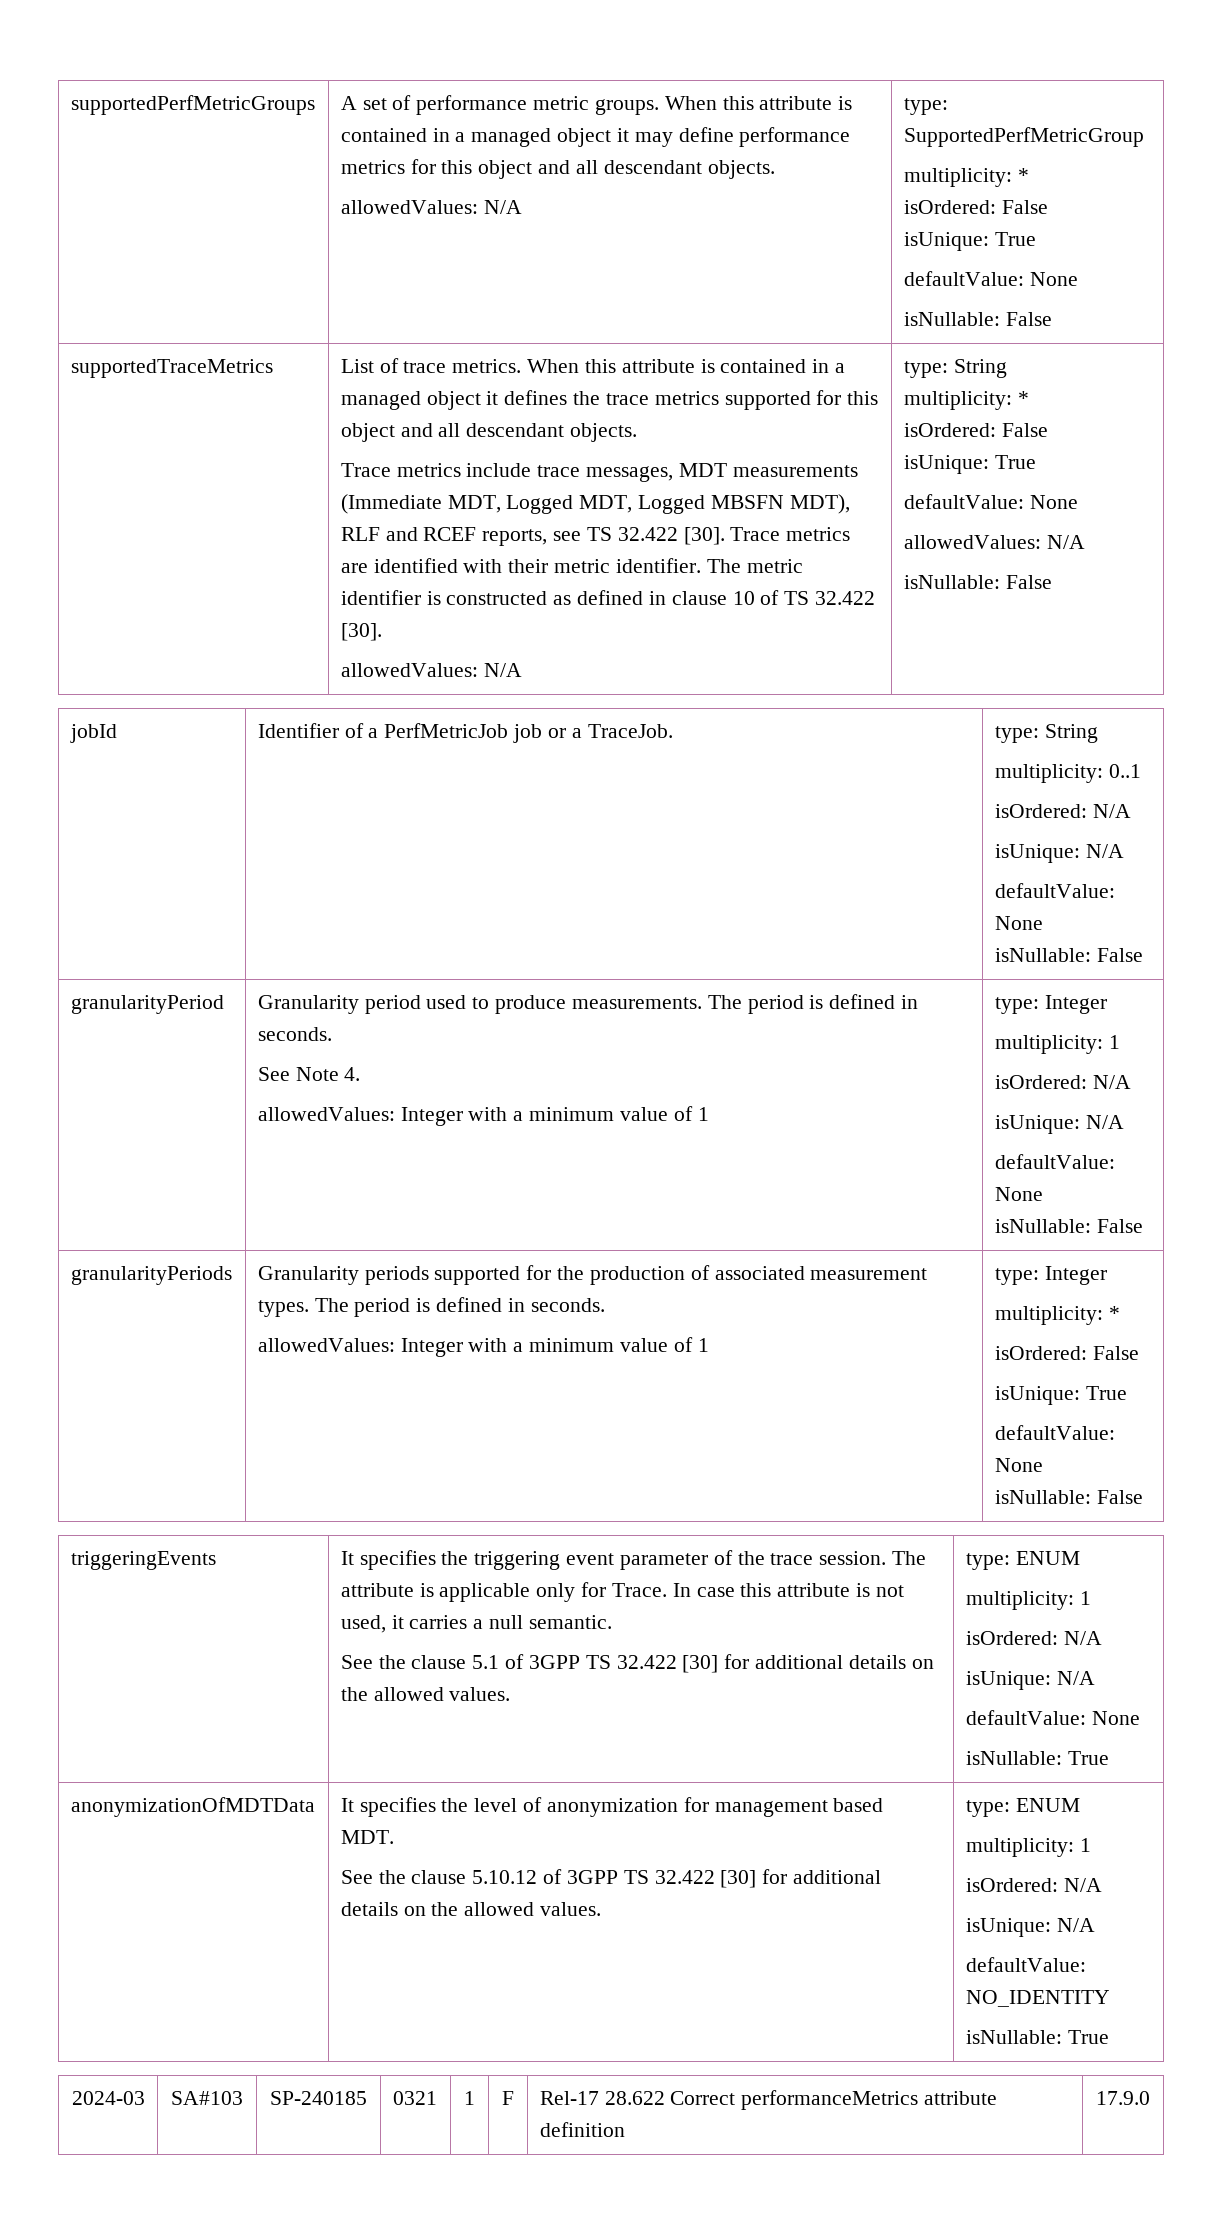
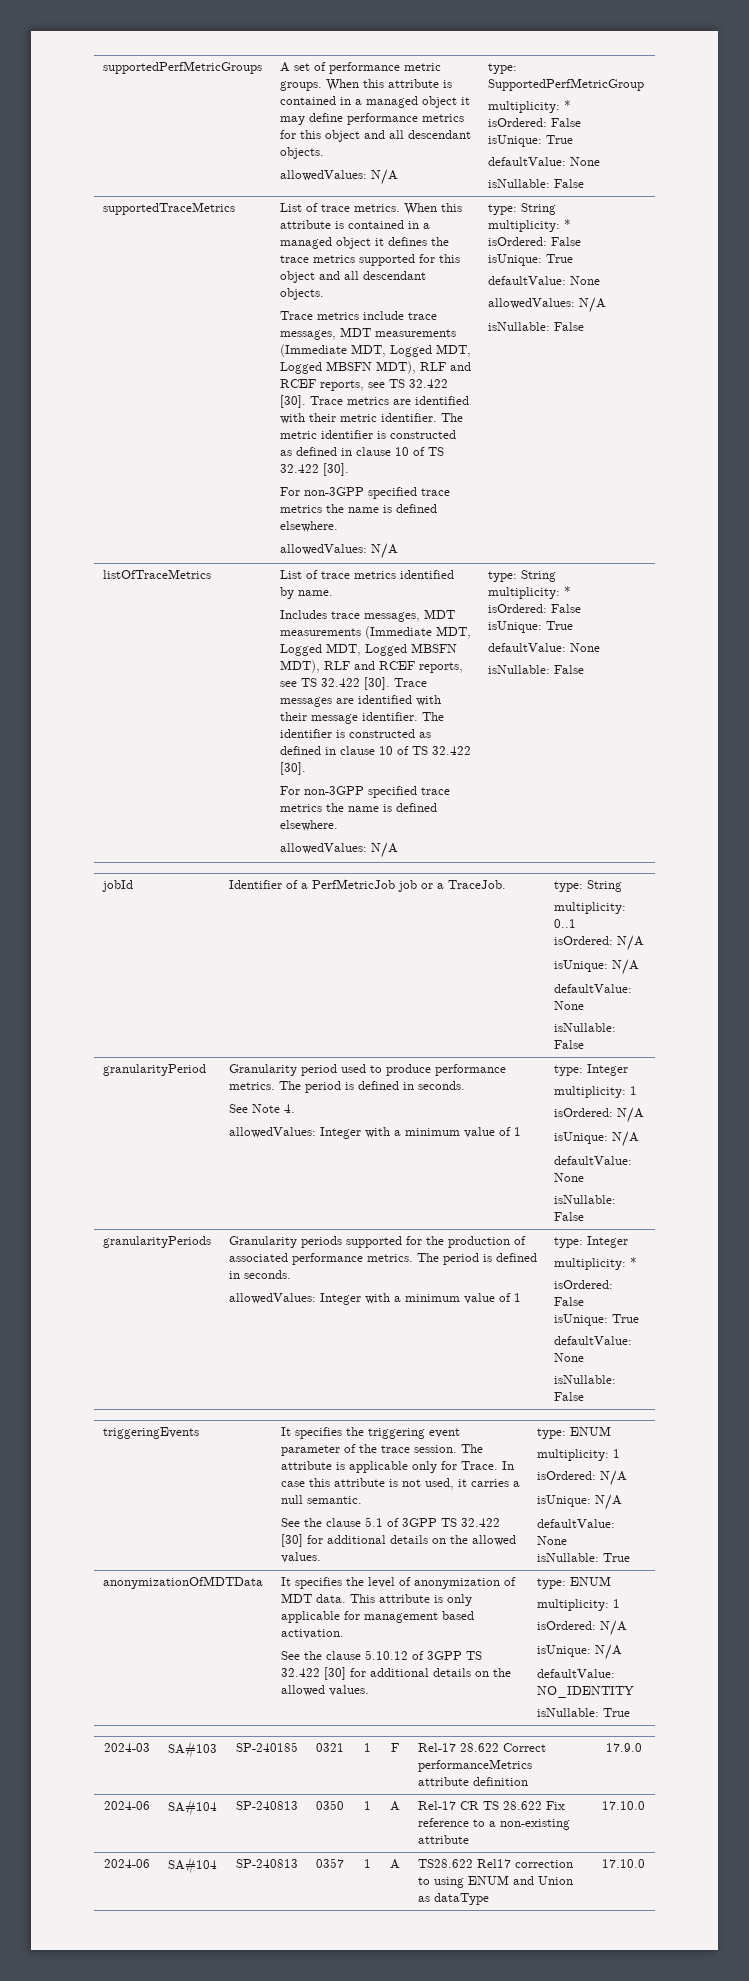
  The metric identifier is constructed as defined in clause 10 of TS 32.422 [30].
+ For non-3GPP specified trace metrics the name is defined elsewhere.
+ listOfTraceMetrics | List of trace metrics identified by name.
+ Includes trace messages, MDT measurements (Immediate MDT, Logged MDT, Logged MBSFN MDT), RLF and RCEF reports, see TS 32.422 [30]. Trace messages are identified with their message identifier. The identifier is constructed as defined in clause 10 of TS 32.422 [30].
+ For non-3GPP specified trace metrics the name is defined elsewhere.
+ allowedValues: N/A | type: String
+ multiplicity: *
+ isOrdered: False
+ isUnique: True
+ defaultValue: None
+ isNullable: False
- granularityPeriod | Granularity period used to produce measurements. The period is defined in seconds.
+ granularityPeriod | Granularity period used to produce performance metrics. The period is defined in seconds.
- granularityPeriods | Granularity periods supported for the production of associated measurement types. The period is defined in seconds.
+ granularityPeriods | Granularity periods supported for the production of associated performance metrics. The period is defined in seconds.
- It specifies the level of anonymization for management based MDT.
+ It specifies the level of anonymization of MDT data. This attribute is only applicable for management based activation.
+ 2024-06 | SA#104 | SP-240813 | 0350 | 1 | A | Rel-17 CR TS 28.622 Fix reference to a non-existing attribute | 17.10.0
+ 2024-06 | SA#104 | SP-240813 | 0357 | 1 | A | TS28.622 Rel17 correction to using ENUM and Union as dataType | 17.10.0

